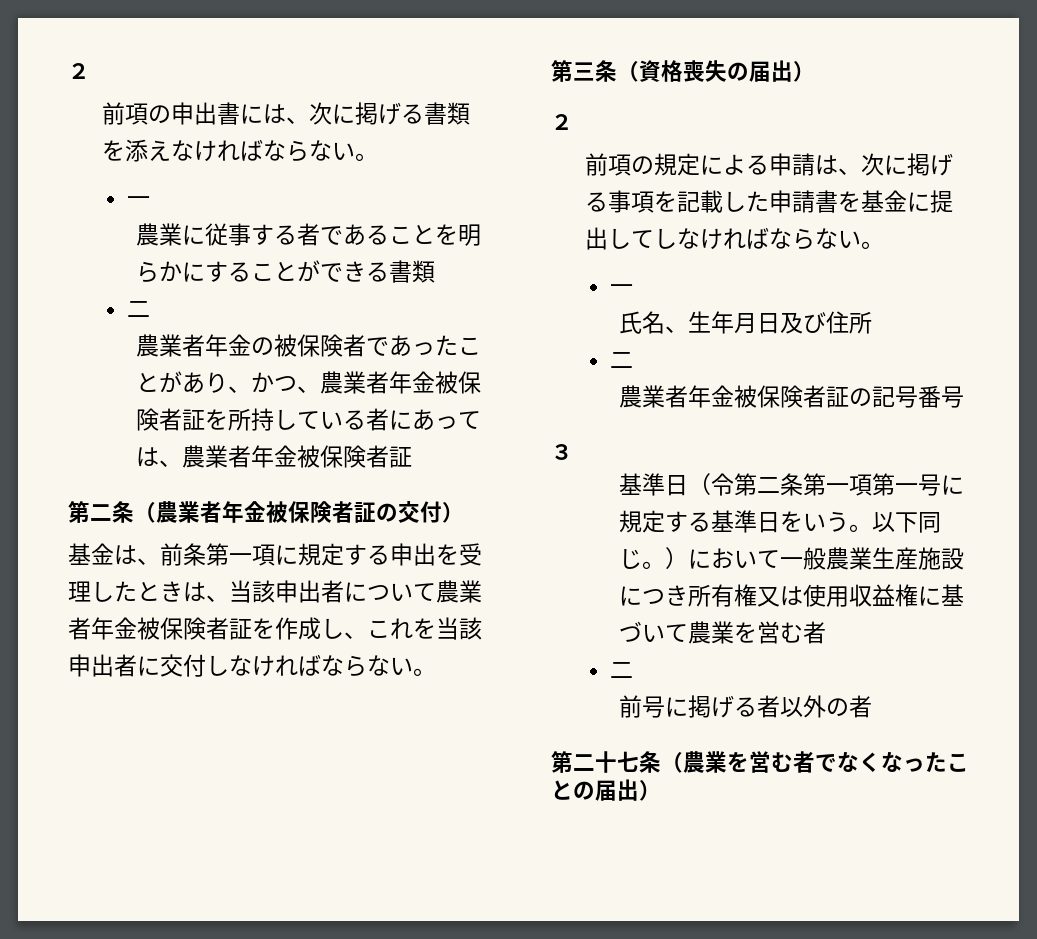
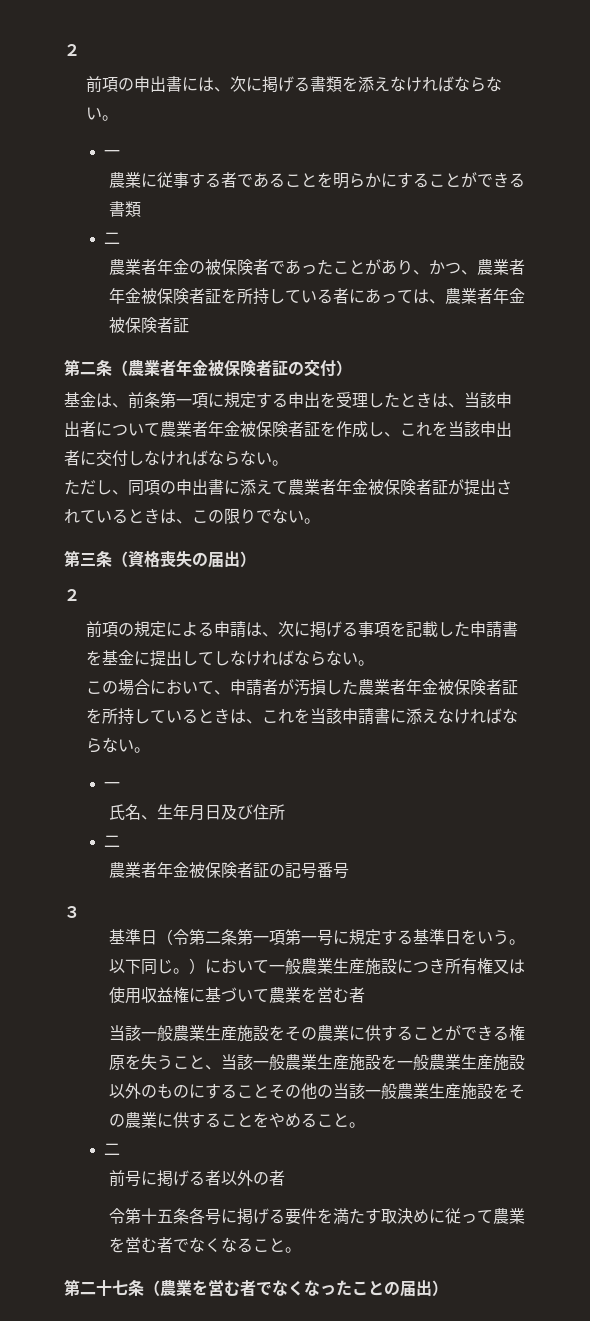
+ ただし、同項の申出書に添えて農業者年金被保険者証が提出されているときは、この限りでない。
+ この場合において、申請者が汚損した農業者年金被保険者証を所持しているときは、これを当該申請書に添えなければならない。
+ 当該一般農業生産施設をその農業に供することができる権原を失うこと、当該一般農業生産施設を一般農業生産施設以外のものにすることその他の当該一般農業生産施設をその農業に供することをやめること。
+ 令第十五条各号に掲げる要件を満たす取決めに従って農業を営む者でなくなること。

